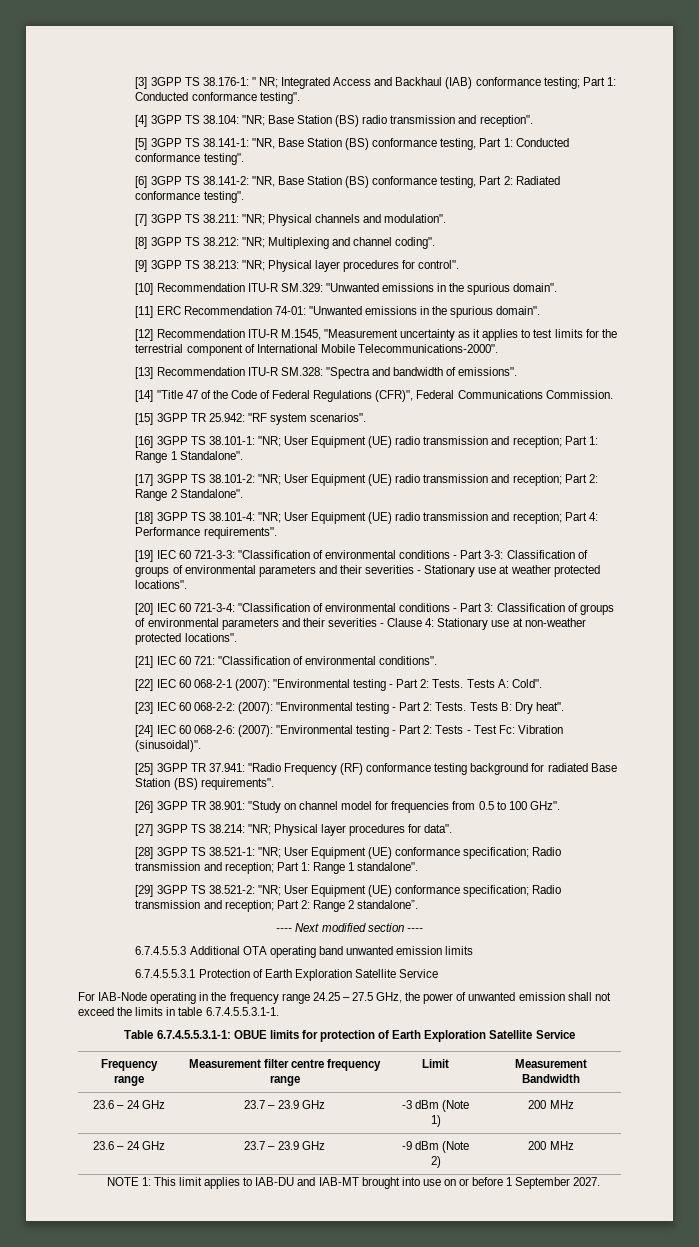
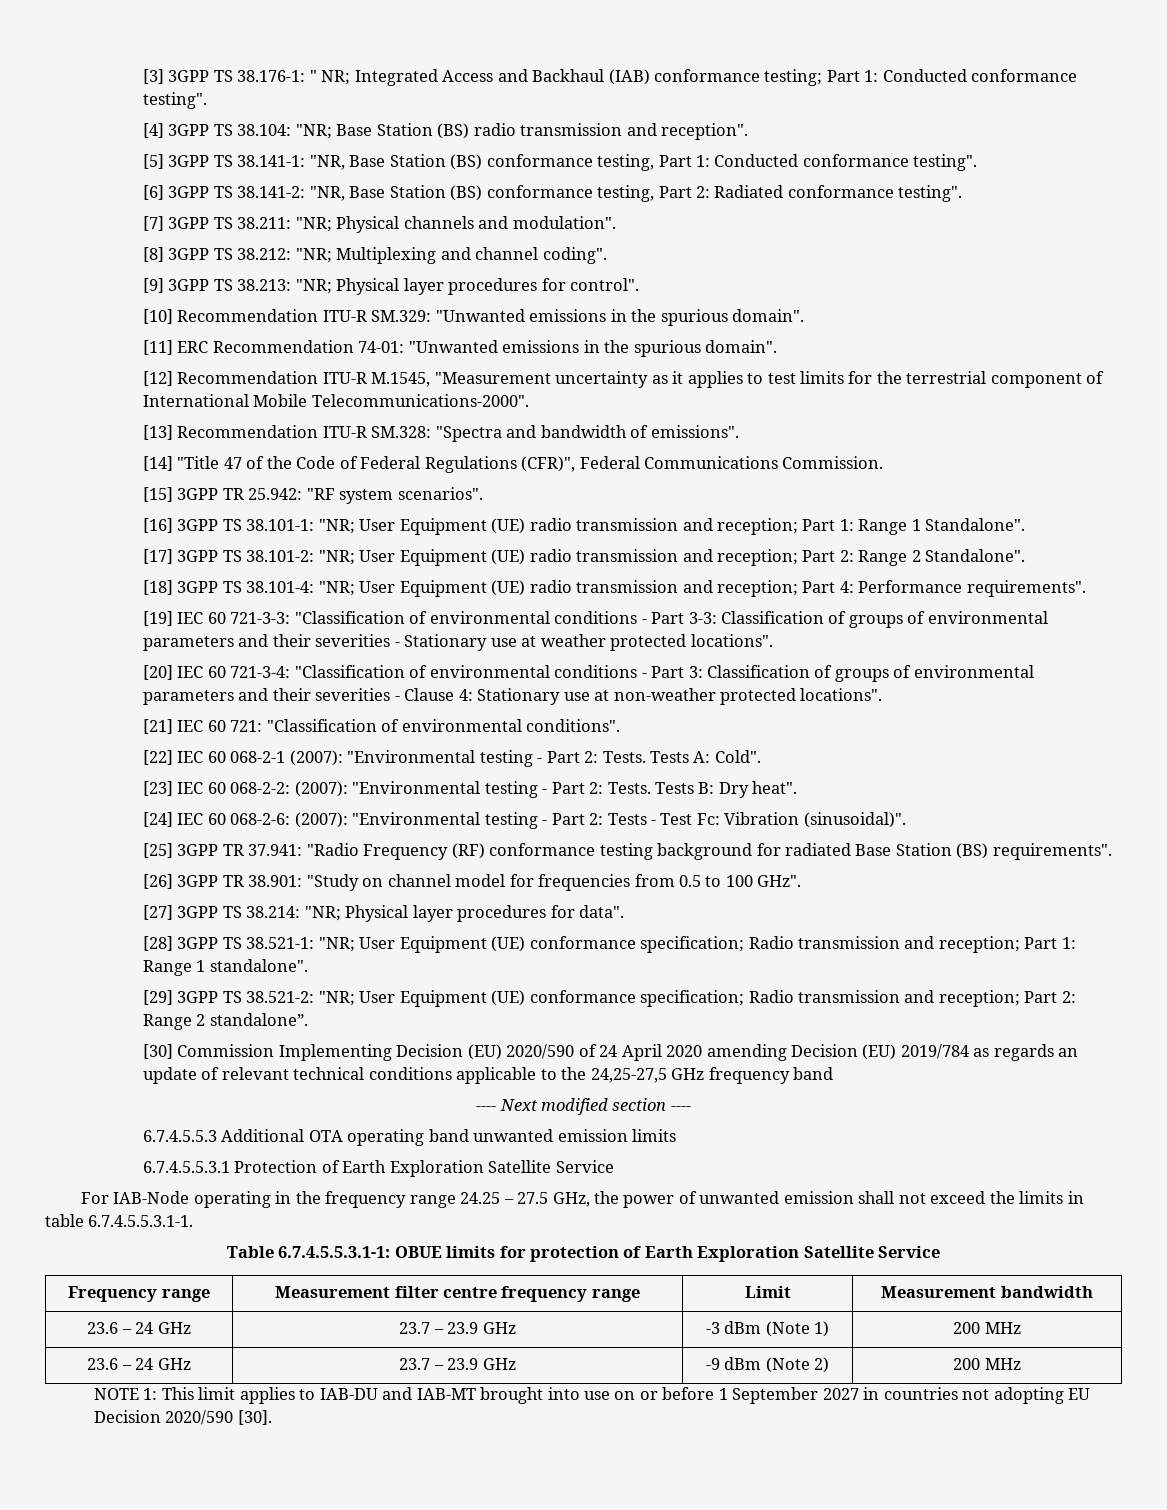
+ [30] Commission Implementing Decision (EU) 2020/590 of 24 April 2020 amending Decision (EU) 2019/784 as regards an update of relevant technical conditions applicable to the 24,25-27,5 GHz frequency band
- Frequency range | Measurement filter centre frequency range | Limit | Measurement Bandwidth
+ Frequency range | Measurement filter centre frequency range | Limit | Measurement bandwidth
- NOTE 1: This limit applies to IAB-DU and IAB-MT brought into use on or before 1 September 2027.
+ NOTE 1: This limit applies to IAB-DU and IAB-MT brought into use on or before 1 September 2027 in countries not adopting EU Decision 2020/590 [30].

